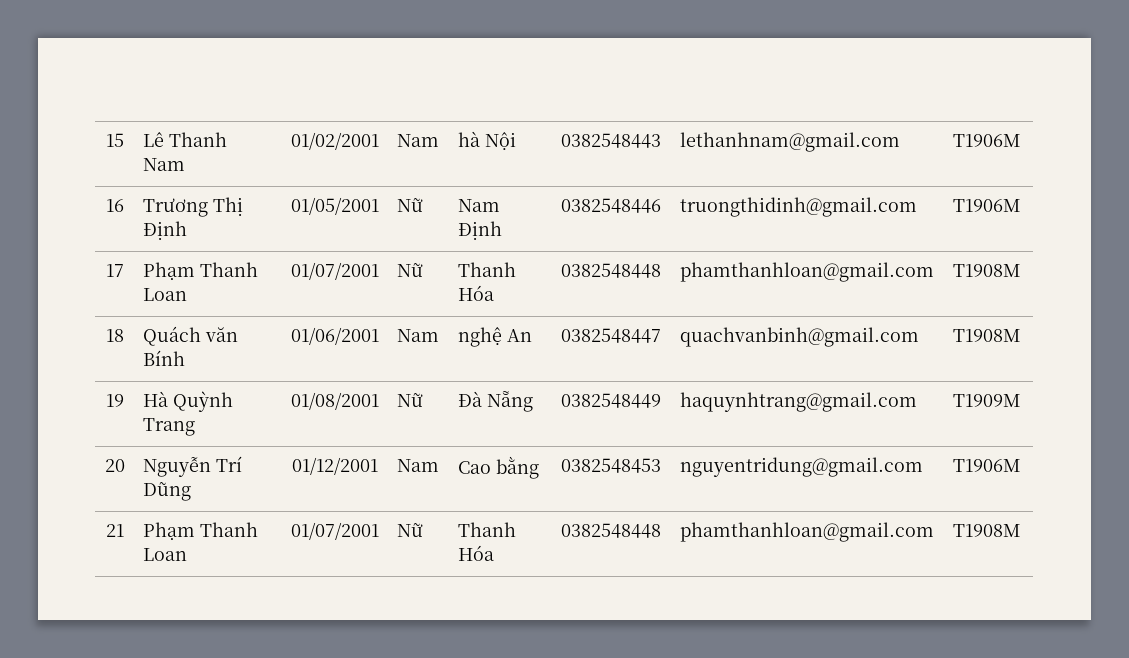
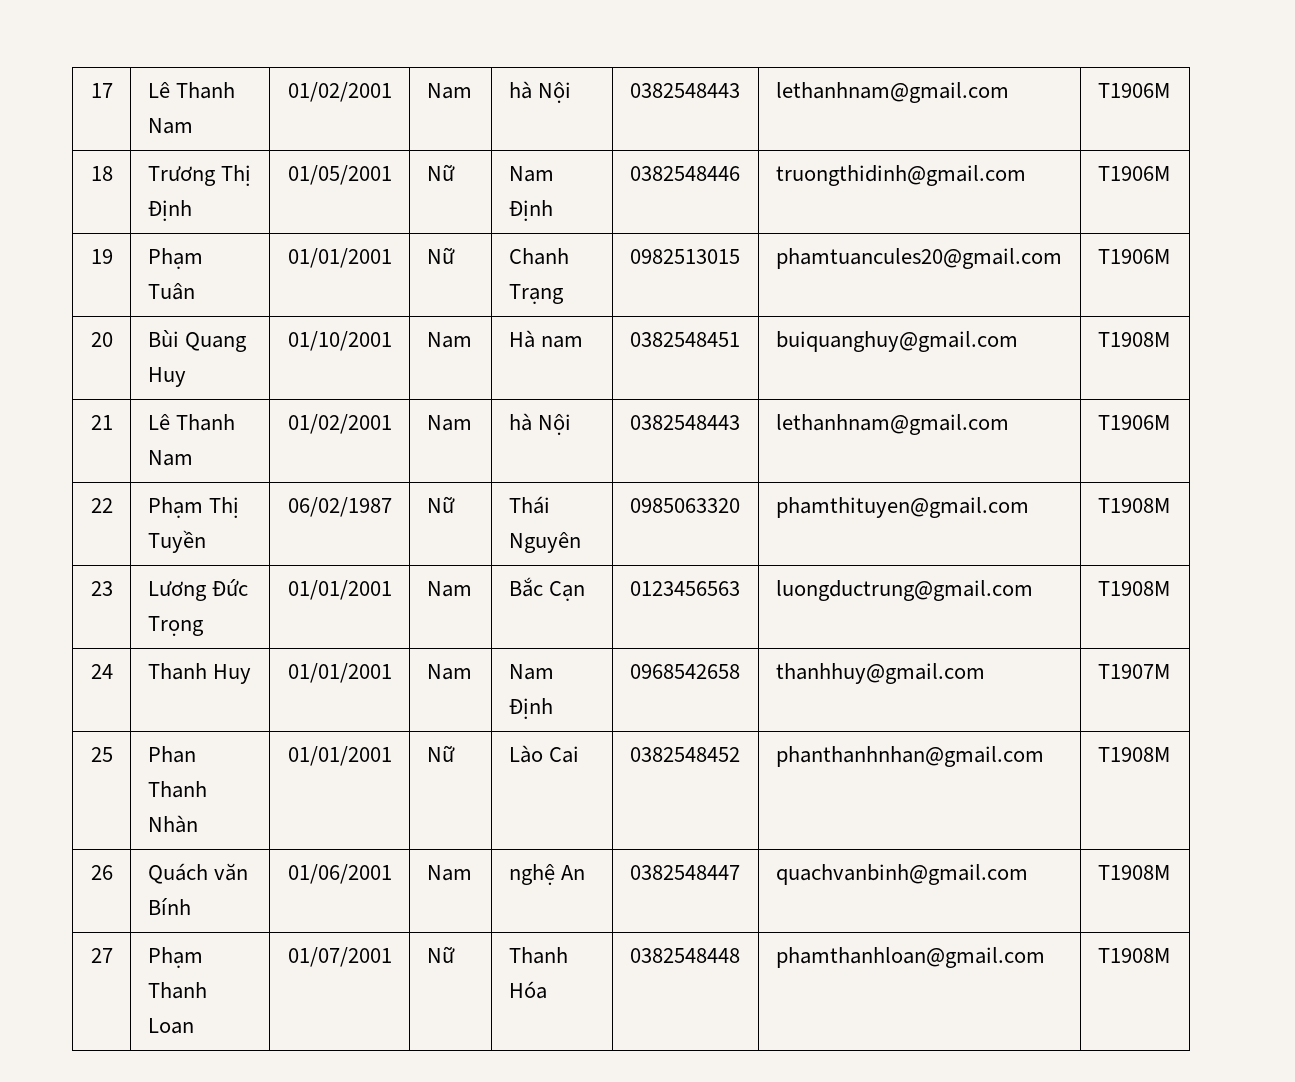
- 15 | Lê Thanh Nam | 01/02/2001 | Nam | hà Nội | 0382548443 | lethanhnam@gmail.com | T1906M
+ 17 | Lê Thanh Nam | 01/02/2001 | Nam | hà Nội | 0382548443 | lethanhnam@gmail.com | T1906M
- 16 | Trương Thị Định | 01/05/2001 | Nữ | Nam Định | 0382548446 | truongthidinh@gmail.com | T1906M
+ 18 | Trương Thị Định | 01/05/2001 | Nữ | Nam Định | 0382548446 | truongthidinh@gmail.com | T1906M
- 17 | Phạm Thanh Loan | 01/07/2001 | Nữ | Thanh Hóa | 0382548448 | phamthanhloan@gmail.com | T1908M
- 18 | Quách văn Bính | 01/06/2001 | Nam | nghệ An | 0382548447 | quachvanbinh@gmail.com | T1908M
+ 19 | Phạm Tuân | 01/01/2001 | Nữ | Chanh Trạng | 0982513015 | phamtuancules20@gmail.com | T1906M
+ 20 | Bùi Quang Huy | 01/10/2001 | Nam | Hà nam | 0382548451 | buiquanghuy@gmail.com | T1908M
+ 21 | Lê Thanh Nam | 01/02/2001 | Nam | hà Nội | 0382548443 | lethanhnam@gmail.com | T1906M
+ 22 | Phạm Thị Tuyền | 06/02/1987 | Nữ | Thái Nguyên | 0985063320 | phamthituyen@gmail.com | T1908M
+ 23 | Lương Đức Trọng | 01/01/2001 | Nam | Bắc Cạn | 0123456563 | luongductrung@gmail.com | T1908M
+ 24 | Thanh Huy | 01/01/2001 | Nam | Nam Định | 0968542658 | thanhhuy@gmail.com | T1907M
+ 25 | Phan Thanh Nhàn | 01/01/2001 | Nữ | Lào Cai | 0382548452 | phanthanhnhan@gmail.com | T1908M
+ 26 | Quách văn Bính | 01/06/2001 | Nam | nghệ An | 0382548447 | quachvanbinh@gmail.com | T1908M
- 19 | Hà Quỳnh Trang | 01/08/2001 | Nữ | Đà Nẵng | 0382548449 | haquynhtrang@gmail.com | T1909M
- 20 | Nguyễn Trí Dũng | 01/12/2001 | Nam | Cao bằng | 0382548453 | nguyentridung@gmail.com | T1906M
- 21 | Phạm Thanh Loan | 01/07/2001 | Nữ | Thanh Hóa | 0382548448 | phamthanhloan@gmail.com | T1908M
+ 27 | Phạm Thanh Loan | 01/07/2001 | Nữ | Thanh Hóa | 0382548448 | phamthanhloan@gmail.com | T1908M

